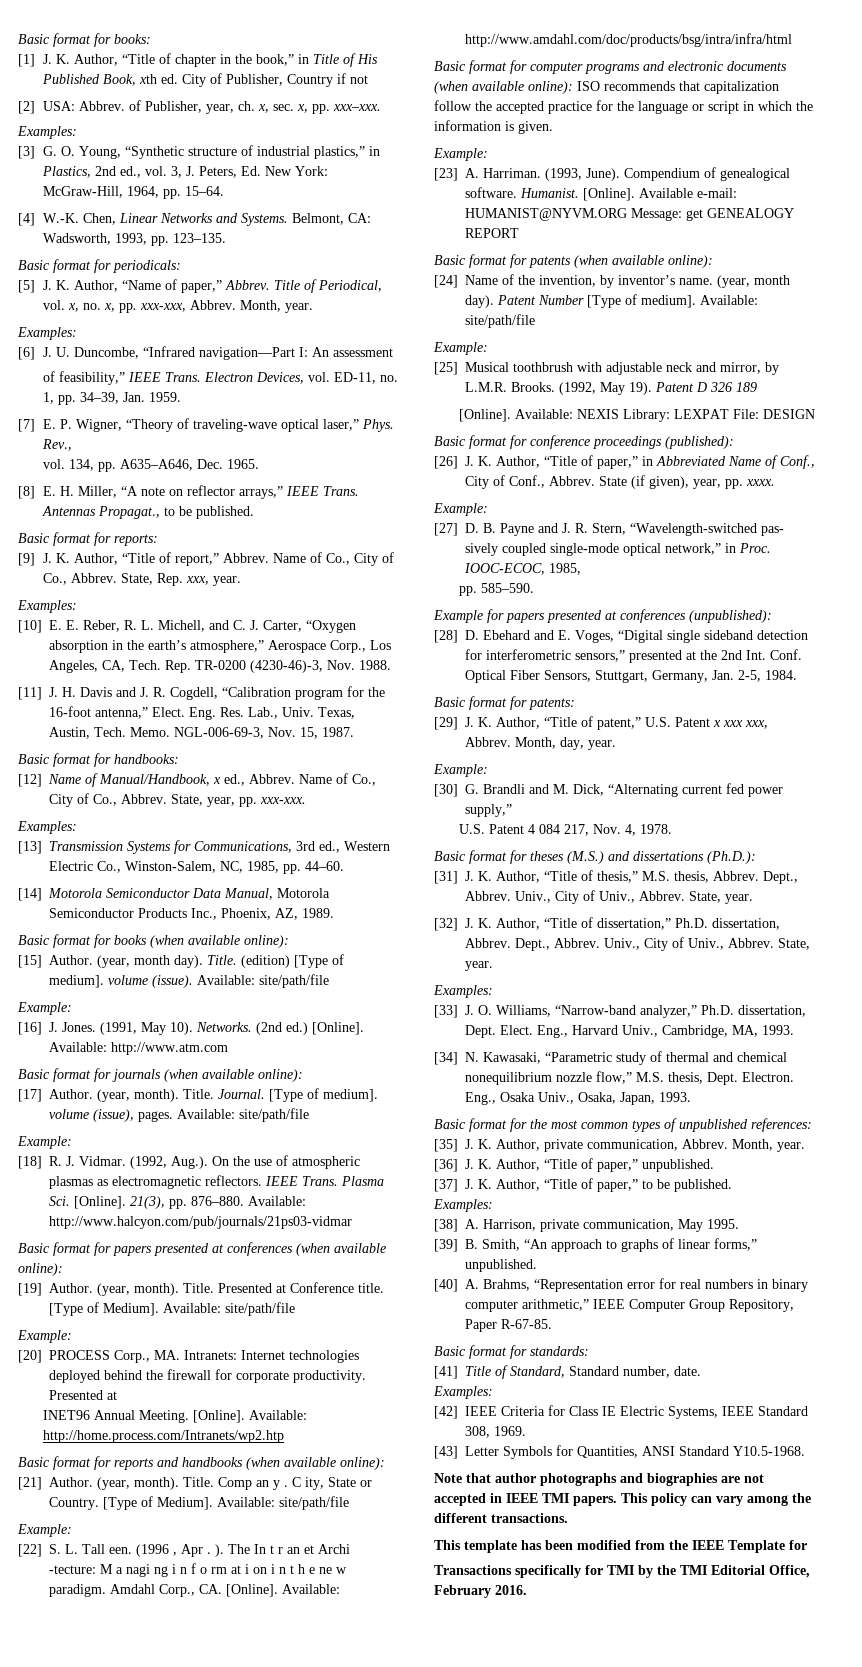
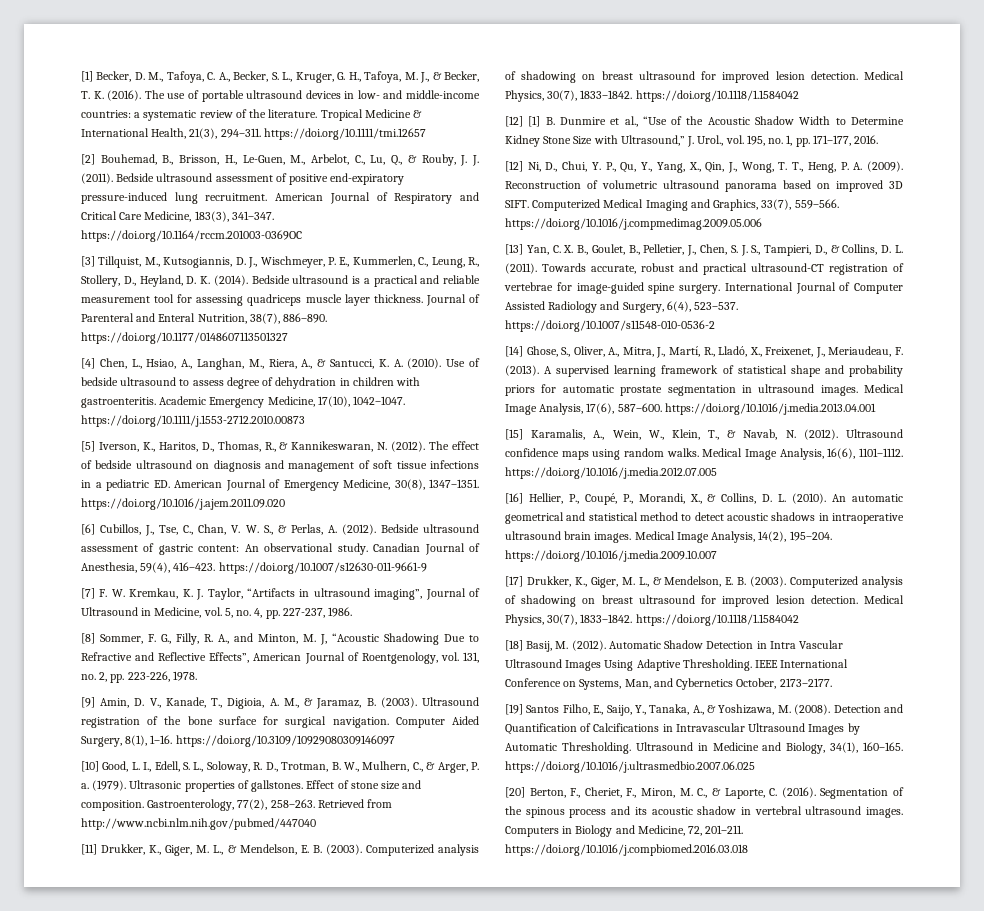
- Basic format for books:
- [1] J. K. Author, “Title of chapter in the book,” in Title of His Published Book, xth ed. City of Publisher, Country if not
- [2] USA: Abbrev. of Publisher, year, ch. x, sec. x, pp. xxx–xxx.
- Examples:
- [3] G. O. Young, “Synthetic structure of industrial plastics,” in Plastics, 2nd ed., vol. 3, J. Peters, Ed. New York: McGraw-Hill, 1964, pp. 15–64.
- [4] W.-K. Chen, Linear Networks and Systems. Belmont, CA: Wadsworth, 1993, pp. 123–135.
- Basic format for periodicals:
- [5] J. K. Author, “Name of paper,” Abbrev. Title of Periodical, vol. x, no. x, pp. xxx-xxx, Abbrev. Month, year.
- Examples:
- [6] J. U. Duncombe, “Infrared navigation—Part I: An assessment
- of feasibility,” IEEE Trans. Electron Devices, vol. ED-11, no. 1, pp. 34–39, Jan. 1959.
- [7] E. P. Wigner, “Theory of traveling-wave optical laser,” Phys. Rev.,
- vol. 134, pp. A635–A646, Dec. 1965.
- [8] E. H. Miller, “A note on reflector arrays,” IEEE Trans. Antennas Propagat., to be published.
- Basic format for reports:
- [9] J. K. Author, “Title of report,” Abbrev. Name of Co., City of Co., Abbrev. State, Rep. xxx, year.
- Examples:
- [10] E. E. Reber, R. L. Michell, and C. J. Carter, “Oxygen absorption in the earth’s atmosphere,” Aerospace Corp., Los Angeles, CA, Tech. Rep. TR-0200 (4230-46)-3, Nov. 1988.
- [11] J. H. Davis and J. R. Cogdell, “Calibration program for the 16-foot antenna,” Elect. Eng. Res. Lab., Univ. Texas, Austin, Tech. Memo. NGL-006-69-3, Nov. 15, 1987.
- Basic format for handbooks:
- [12] Name of Manual/Handbook, x ed., Abbrev. Name of Co., City of Co., Abbrev. State, year, pp. xxx-xxx.
- Examples:
- [13] Transmission Systems for Communications, 3rd ed., Western Electric Co., Winston-Salem, NC, 1985, pp. 44–60.
- [14] Motorola Semiconductor Data Manual, Motorola Semiconductor Products Inc., Phoenix, AZ, 1989.
- Basic format for books (when available online):
- [15] Author. (year, month day). Title. (edition) [Type of medium]. volume (issue). Available: site/path/file
- Example:
- [16] J. Jones. (1991, May 10). Networks. (2nd ed.) [Online]. Available: http://www.atm.com
- Basic format for journals (when available online):
- [17] Author. (year, month). Title. Journal. [Type of medium]. volume (issue), pages. Available: site/path/file
- Example:
- [18] R. J. Vidmar. (1992, Aug.). On the use of atmospheric plasmas as electromagnetic reflectors. IEEE Trans. Plasma Sci. [Online]. 21(3), pp. 876–880. Available: http://www.halcyon.com/pub/journals/21ps03-vidmar
- Basic format for papers presented at conferences (when available online):
- [19] Author. (year, month). Title. Presented at Conference title. [Type of Medium]. Available: site/path/file
- Example:
- [20] PROCESS Corp., MA. Intranets: Internet technologies deployed behind the firewall for corporate productivity. Presented at
- INET96 Annual Meeting. [Online]. Available: http://home.process.com/Intranets/wp2.htp
- Basic format for reports and handbooks (when available online):
- [21] Author. (year, month). Title. Comp an y . C ity, State or Country. [Type of Medium]. Available: site/path/file
- Example:
- [22] S. L. Tall een. (1996 , Apr . ). The In t r an et Archi -tecture: M a nagi ng i n f o rm at i on i n t h e ne w paradigm. Amdahl Corp., CA. [Online]. Available: http://www.amdahl.com/doc/products/bsg/intra/infra/html
- Basic format for computer programs and electronic documents (when available online): ISO recommends that capitalization follow the accepted practice for the language or script in which the information is given.
- Example:
- [23] A. Harriman. (1993, June). Compendium of genealogical software. Humanist. [Online]. Available e-mail: HUMANIST@NYVM.ORG Message: get GENEALOGY REPORT
- Basic format for patents (when available online):
- [24] Name of the invention, by inventor’s name. (year, month day). Patent Number [Type of medium]. Available: site/path/file
- Example:
- [25] Musical toothbrush with adjustable neck and mirror, by L.M.R. Brooks. (1992, May 19). Patent D 326 189
- [Online]. Available: NEXIS Library: LEXPAT File: DESIGN
- Basic format for conference proceedings (published):
- [26] J. K. Author, “Title of paper,” in Abbreviated Name of Conf., City of Conf., Abbrev. State (if given), year, pp. xxxx.
- Example:
- [27] D. B. Payne and J. R. Stern, “Wavelength-switched pas- sively coupled single-mode optical network,” in Proc. IOOC-ECOC, 1985,
- pp. 585–590.
- Example for papers presented at conferences (unpublished):
- [28] D. Ebehard and E. Voges, “Digital single sideband detection for interferometric sensors,” presented at the 2nd Int. Conf. Optical Fiber Sensors, Stuttgart, Germany, Jan. 2-5, 1984.
- Basic format for patents:
- [29] J. K. Author, “Title of patent,” U.S. Patent x xxx xxx, Abbrev. Month, day, year.
- Example:
- [30] G. Brandli and M. Dick, “Alternating current fed power supply,”
- U.S. Patent 4 084 217, Nov. 4, 1978.
- Basic format for theses (M.S.) and dissertations (Ph.D.):
- [31] J. K. Author, “Title of thesis,” M.S. thesis, Abbrev. Dept., Abbrev. Univ., City of Univ., Abbrev. State, year.
- [32] J. K. Author, “Title of dissertation,” Ph.D. dissertation, Abbrev. Dept., Abbrev. Univ., City of Univ., Abbrev. State, year.
- Examples:
- [33] J. O. Williams, “Narrow-band analyzer,” Ph.D. dissertation, Dept. Elect. Eng., Harvard Univ., Cambridge, MA, 1993.
- [34] N. Kawasaki, “Parametric study of thermal and chemical nonequilibrium nozzle flow,” M.S. thesis, Dept. Electron. Eng., Osaka Univ., Osaka, Japan, 1993.
- Basic format for the most common types of unpublished references:
- [35] J. K. Author, private communication, Abbrev. Month, year.
- [36] J. K. Author, “Title of paper,” unpublished.
- [37] J. K. Author, “Title of paper,” to be published.
- Examples:
- [38] A. Harrison, private communication, May 1995.
- [39] B. Smith, “An approach to graphs of linear forms,” unpublished.
- [40] A. Brahms, “Representation error for real numbers in binary computer arithmetic,” IEEE Computer Group Repository, Paper R-67-85.
- Basic format for standards:
- [41] Title of Standard, Standard number, date.
- Examples:
- [42] IEEE Criteria for Class IE Electric Systems, IEEE Standard 308, 1969.
- [43] Letter Symbols for Quantities, ANSI Standard Y10.5-1968.
- Note that author photographs and biographies are not accepted in IEEE TMI papers. This policy can vary among the different transactions.
- This template has been modified from the IEEE Template for
- Transactions specifically for TMI by the TMI Editorial Office, February 2016.
+ [1] Becker, D. M., Tafoya, C. A., Becker, S. L., Kruger, G. H., Tafoya, M. J., & Becker, T. K. (2016). The use of portable ultrasound devices in low- and middle-income countries: a systematic review of the literature. Tropical Medicine & International Health, 21(3), 294–311. https://doi.org/10.1111/tmi.12657
+ [2] Bouhemad, B., Brisson, H., Le-Guen, M., Arbelot, C., Lu, Q., & Rouby, J. J. (2011). Bedside ultrasound assessment of positive end-expiratory pressure-induced lung recruitment. American Journal of Respiratory and Critical Care Medicine, 183(3), 341–347. https://doi.org/10.1164/rccm.201003-0369OC
+ [3] Tillquist, M., Kutsogiannis, D. J., Wischmeyer, P. E., Kummerlen, C., Leung, R., Stollery, D., Heyland, D. K. (2014). Bedside ultrasound is a practical and reliable measurement tool for assessing quadriceps muscle layer thickness. Journal of Parenteral and Enteral Nutrition, 38(7), 886–890. https://doi.org/10.1177/0148607113501327
+ [4] Chen, L., Hsiao, A., Langhan, M., Riera, A., & Santucci, K. A. (2010). Use of bedside ultrasound to assess degree of dehydration in children with gastroenteritis. Academic Emergency Medicine, 17(10), 1042–1047. https://doi.org/10.1111/j.1553-2712.2010.00873
+ [5] Iverson, K., Haritos, D., Thomas, R., & Kannikeswaran, N. (2012). The effect of bedside ultrasound on diagnosis and management of soft tissue infections in a pediatric ED. American Journal of Emergency Medicine, 30(8), 1347–1351. https://doi.org/10.1016/j.ajem.2011.09.020
+ [6] Cubillos, J., Tse, C., Chan, V. W. S., & Perlas, A. (2012). Bedside ultrasound assessment of gastric content: An observational study. Canadian Journal of Anesthesia, 59(4), 416–423. https://doi.org/10.1007/s12630-011-9661-9
+ [7] F. W. Kremkau, K. J. Taylor, “Artifacts in ultrasound imaging”, Journal of Ultrasound in Medicine, vol. 5, no. 4, pp. 227-237, 1986.
+ [8] Sommer, F. G., Filly, R. A., and Minton, M. J, “Acoustic Shadowing Due to Refractive and Reflective Effects”, American Journal of Roentgenology, vol. 131, no. 2, pp. 223-226, 1978.
+ [9] Amin, D. V., Kanade, T., Digioia, A. M., & Jaramaz, B. (2003). Ultrasound registration of the bone surface for surgical navigation. Computer Aided Surgery, 8(1), 1–16. https://doi.org/10.3109/10929080309146097
+ [10] Good, L. I., Edell, S. L., Soloway, R. D., Trotman, B. W., Mulhern, C., & Arger, P. a. (1979). Ultrasonic properties of gallstones. Effect of stone size and composition. Gastroenterology, 77(2), 258–263. Retrieved from http://www.ncbi.nlm.nih.gov/pubmed/447040
+ [11] Drukker, K., Giger, M. L., & Mendelson, E. B. (2003). Computerized analysis of shadowing on breast ultrasound for improved lesion detection. Medical Physics, 30(7), 1833–1842. https://doi.org/10.1118/1.1584042
+ [12] [1] B. Dunmire et al., “Use of the Acoustic Shadow Width to Determine Kidney Stone Size with Ultrasound,” J. Urol., vol. 195, no. 1, pp. 171–177, 2016.
+ [12] Ni, D., Chui, Y. P., Qu, Y., Yang, X., Qin, J., Wong, T. T., Heng, P. A. (2009). Reconstruction of volumetric ultrasound panorama based on improved 3D SIFT. Computerized Medical Imaging and Graphics, 33(7), 559–566. https://doi.org/10.1016/j.compmedimag.2009.05.006
+ [13] Yan, C. X. B., Goulet, B., Pelletier, J., Chen, S. J. S., Tampieri, D., & Collins, D. L. (2011). Towards accurate, robust and practical ultrasound-CT registration of vertebrae for image-guided spine surgery. International Journal of Computer Assisted Radiology and Surgery, 6(4), 523–537. https://doi.org/10.1007/s11548-010-0536-2
+ [14] Ghose, S., Oliver, A., Mitra, J., Martí, R., Lladó, X., Freixenet, J., Meriaudeau, F. (2013). A supervised learning framework of statistical shape and probability priors for automatic prostate segmentation in ultrasound images. Medical Image Analysis, 17(6), 587–600. https://doi.org/10.1016/j.media.2013.04.001
+ [15] Karamalis, A., Wein, W., Klein, T., & Navab, N. (2012). Ultrasound confidence maps using random walks. Medical Image Analysis, 16(6), 1101–1112. https://doi.org/10.1016/j.media.2012.07.005
+ [16] Hellier, P., Coupé, P., Morandi, X., & Collins, D. L. (2010). An automatic geometrical and statistical method to detect acoustic shadows in intraoperative ultrasound brain images. Medical Image Analysis, 14(2), 195–204. https://doi.org/10.1016/j.media.2009.10.007
+ [17] Drukker, K., Giger, M. L., & Mendelson, E. B. (2003). Computerized analysis of shadowing on breast ultrasound for improved lesion detection. Medical Physics, 30(7), 1833–1842. https://doi.org/10.1118/1.1584042
+ [18] Basij, M. (2012). Automatic Shadow Detection in Intra Vascular Ultrasound Images Using Adaptive Thresholding. IEEE International Conference on Systems, Man, and Cybernetics October, 2173–2177.
+ [19] Santos Filho, E., Saijo, Y., Tanaka, A., & Yoshizawa, M. (2008). Detection and Quantification of Calcifications in Intravascular Ultrasound Images by Automatic Thresholding. Ultrasound in Medicine and Biology, 34(1), 160–165. https://doi.org/10.1016/j.ultrasmedbio.2007.06.025
+ [20] Berton, F., Cheriet, F., Miron, M. C., & Laporte, C. (2016). Segmentation of the spinous process and its acoustic shadow in vertebral ultrasound images. Computers in Biology and Medicine, 72, 201–211. https://doi.org/10.1016/j.compbiomed.2016.03.018

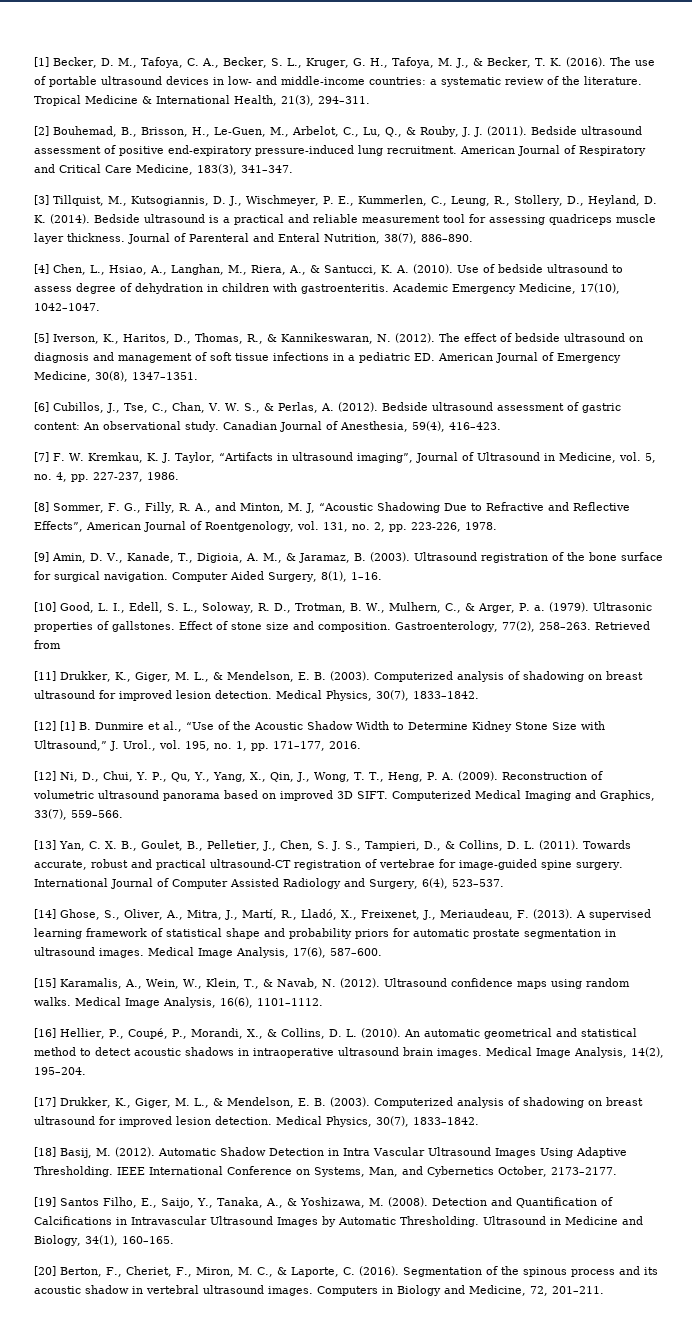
- Tropical Medicine & International Health, 21(3), 294–311. https://doi.org/10.1111/tmi.12657
+ Tropical Medicine & International Health, 21(3), 294–311.
- American Journal of Respiratory and Critical Care Medicine, 183(3), 341–347. https://doi.org/10.1164/rccm.201003-0369OC
+ American Journal of Respiratory and Critical Care Medicine, 183(3), 341–347.
- Journal of Parenteral and Enteral Nutrition, 38(7), 886–890. https://doi.org/10.1177/0148607113501327
+ Journal of Parenteral and Enteral Nutrition, 38(7), 886–890.
- Academic Emergency Medicine, 17(10), 1042–1047. https://doi.org/10.1111/j.1553-2712.2010.00873
+ Academic Emergency Medicine, 17(10), 1042–1047.
- The effect of bedside ultrasound on diagnosis and management of soft tissue infections in a pediatric ED. American Journal of Emergency Medicine, 30(8), 1347–1351. https://doi.org/10.1016/j.ajem.2011.09.020
+ The effect of bedside ultrasound on diagnosis and management of soft tissue infections in a pediatric ED. American Journal of Emergency Medicine, 30(8), 1347–1351.
- Canadian Journal of Anesthesia, 59(4), 416–423. https://doi.org/10.1007/s12630-011-9661-9
+ Canadian Journal of Anesthesia, 59(4), 416–423.
- Computer Aided Surgery, 8(1), 1–16. https://doi.org/10.3109/10929080309146097
+ Computer Aided Surgery, 8(1), 1–16.
- Retrieved from http://www.ncbi.nlm.nih.gov/pubmed/447040
+ Retrieved from
- [11] Drukker, K., Giger, M. L., & Mendelson, E. B. (2003). Computerized analysis of shadowing on breast ultrasound for improved lesion detection. Medical Physics, 30(7), 1833–1842. https://doi.org/10.1118/1.1584042
+ [11] Drukker, K., Giger, M. L., & Mendelson, E. B. (2003). Computerized analysis of shadowing on breast ultrasound for improved lesion detection. Medical Physics, 30(7), 1833–1842.
- Computerized Medical Imaging and Graphics, 33(7), 559–566. https://doi.org/10.1016/j.compmedimag.2009.05.006
+ Computerized Medical Imaging and Graphics, 33(7), 559–566.
- International Journal of Computer Assisted Radiology and Surgery, 6(4), 523–537. https://doi.org/10.1007/s11548-010-0536-2
+ International Journal of Computer Assisted Radiology and Surgery, 6(4), 523–537.
- Medical Image Analysis, 17(6), 587–600. https://doi.org/10.1016/j.media.2013.04.001
+ Medical Image Analysis, 17(6), 587–600.
- Medical Image Analysis, 16(6), 1101–1112. https://doi.org/10.1016/j.media.2012.07.005
+ Medical Image Analysis, 16(6), 1101–1112.
- Medical Image Analysis, 14(2), 195–204. https://doi.org/10.1016/j.media.2009.10.007
+ Medical Image Analysis, 14(2), 195–204.
- [17] Drukker, K., Giger, M. L., & Mendelson, E. B. (2003). Computerized analysis of shadowing on breast ultrasound for improved lesion detection. Medical Physics, 30(7), 1833–1842. https://doi.org/10.1118/1.1584042
+ [17] Drukker, K., Giger, M. L., & Mendelson, E. B. (2003). Computerized analysis of shadowing on breast ultrasound for improved lesion detection. Medical Physics, 30(7), 1833–1842.
- Ultrasound in Medicine and Biology, 34(1), 160–165. https://doi.org/10.1016/j.ultrasmedbio.2007.06.025
+ Ultrasound in Medicine and Biology, 34(1), 160–165.
- Computers in Biology and Medicine, 72, 201–211. https://doi.org/10.1016/j.compbiomed.2016.03.018
+ Computers in Biology and Medicine, 72, 201–211.

